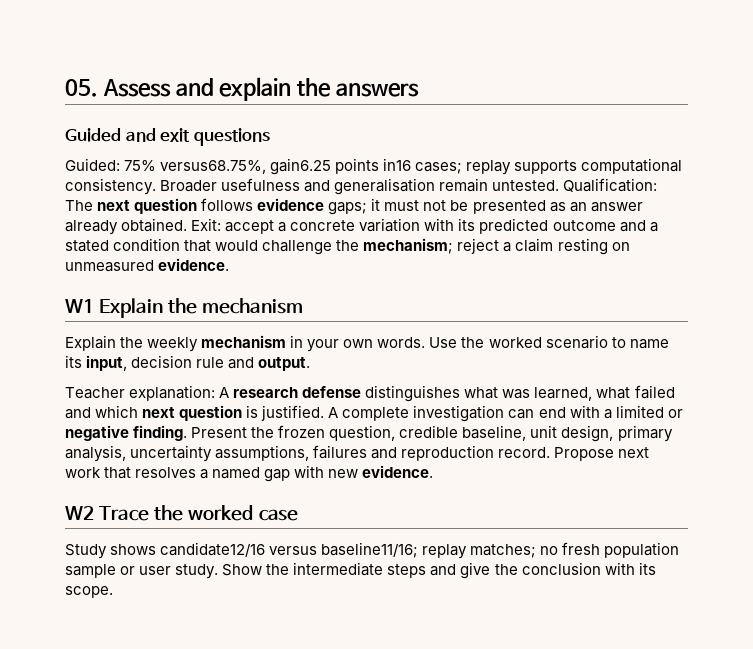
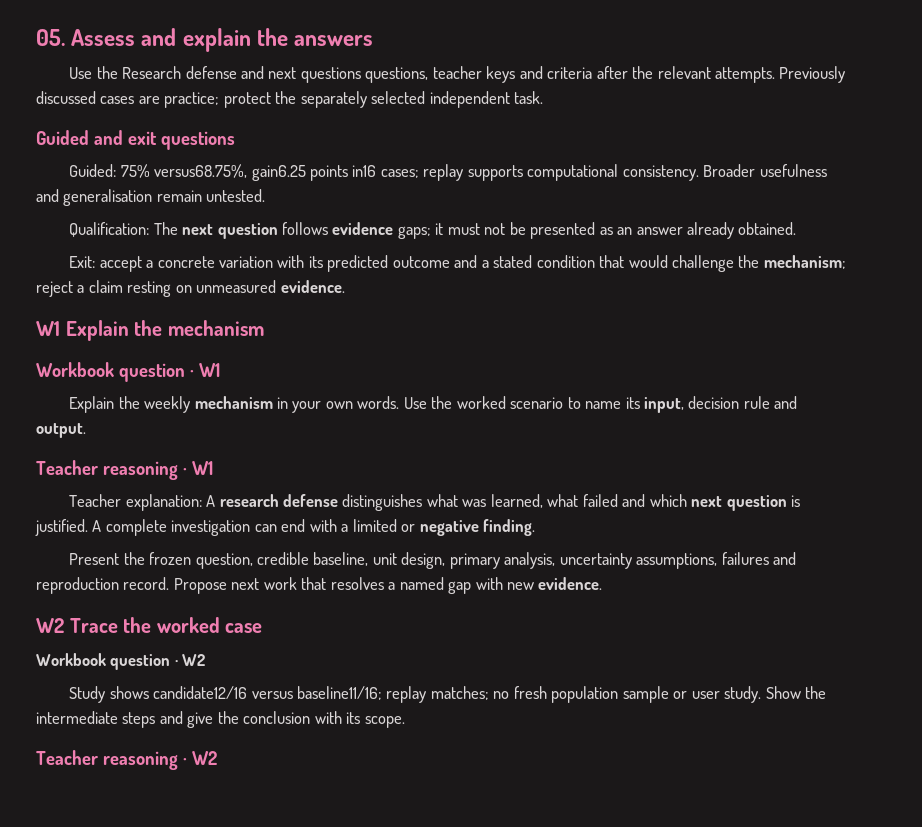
+ Use the Research defense and next questions questions, teacher keys and criteria after the relevant attempts. Previously discussed cases are practice; protect the separately selected independent task.
- Broader usefulness and generalisation remain untested. Qualification: The next question follows evidence gaps; it must not be presented as an answer already obtained. Exit: accept a concrete variation with its predicted outcome and a stated condition that would challenge the mechanism; reject a claim resting on unmeasured evidence.
+ Broader usefulness and generalisation remain untested.
+ Qualification: The next question follows evidence gaps; it must not be presented as an answer already obtained.
+ Exit: accept a concrete variation with its predicted outcome and a stated condition that would challenge the mechanism; reject a claim resting on unmeasured evidence.
+ Workbook question · W1
+ Teacher reasoning · W1
- A complete investigation can end with a limited or negative finding. Present the frozen question, credible baseline, unit design, primary analysis, uncertainty assumptions, failures and reproduction record.
+ A complete investigation can end with a limited or negative finding.
+ Present the frozen question, credible baseline, unit design, primary analysis, uncertainty assumptions, failures and reproduction record.
+ Workbook question · W2
+ Teacher reasoning · W2

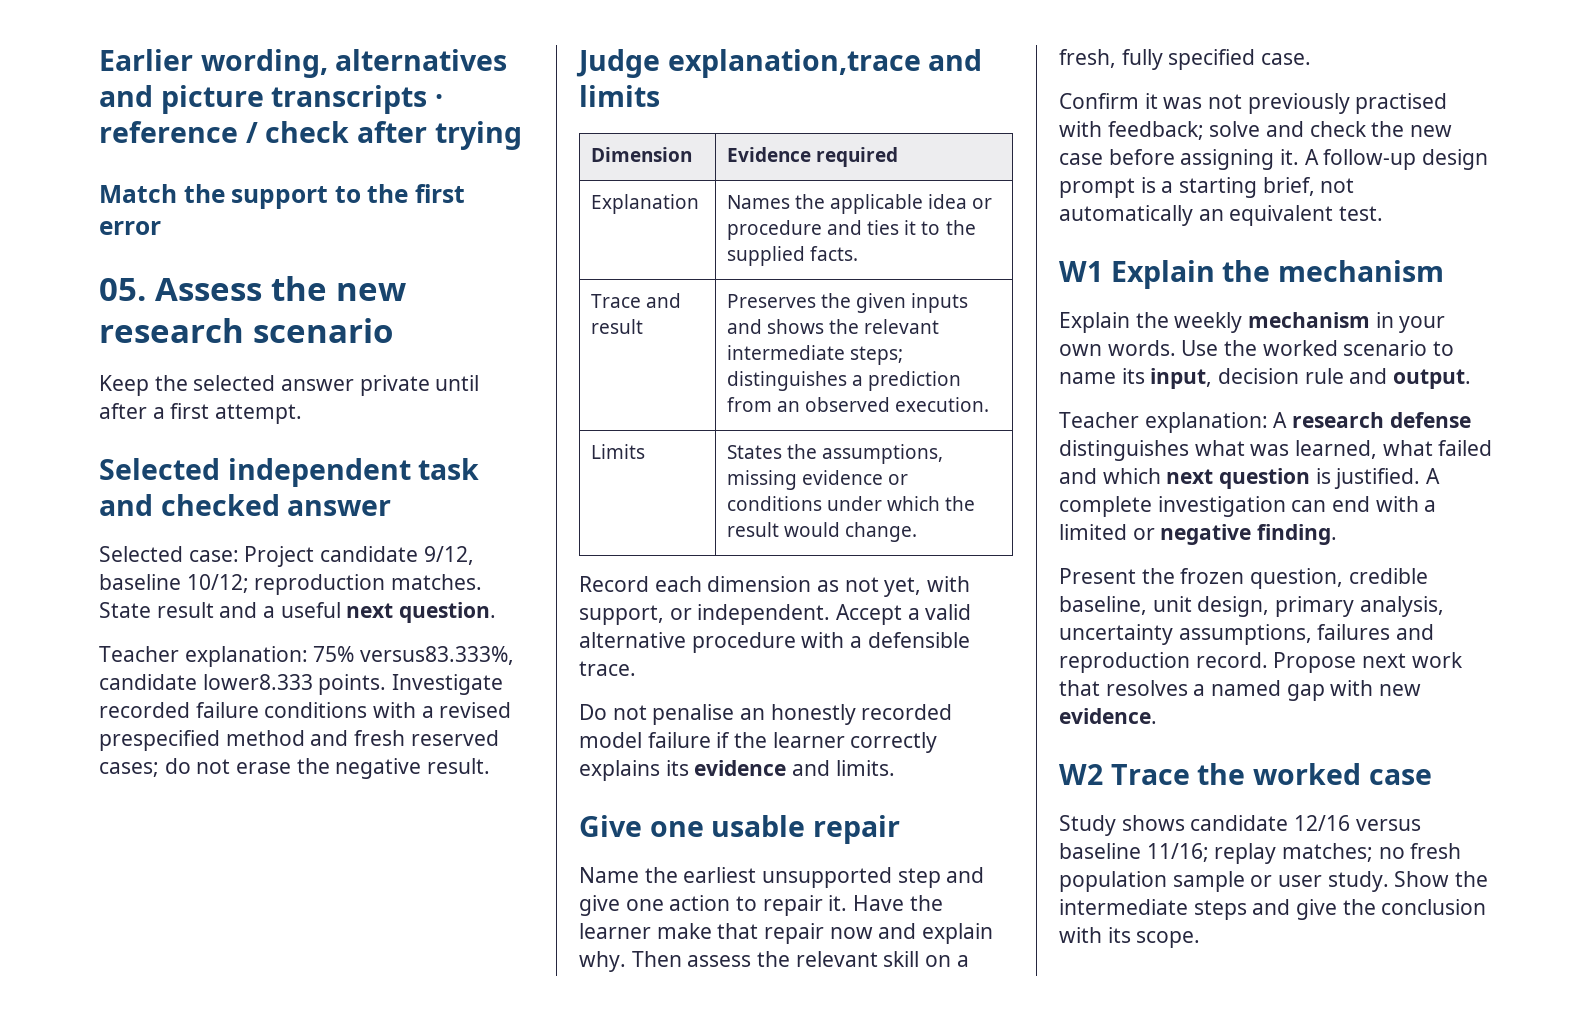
- 05. Assess and explain the answers
- Use the Research defense and next questions questions, teacher keys and criteria after the relevant attempts. Previously discussed cases are practice; protect the separately selected independent task.
- Guided and exit questions
- Guided: 75% versus68.75%, gain6.25 points in16 cases; replay supports computational consistency. Broader usefulness and generalisation remain untested.
- Qualification: The next question follows evidence gaps; it must not be presented as an answer already obtained.
- Exit: accept a concrete variation with its predicted outcome and a stated condition that would challenge the mechanism; reject a claim resting on unmeasured evidence.
+ Earlier wording, alternatives and picture transcripts · reference / check after trying
+ Match the support to the first error
+ 05. Assess the new research scenario
+ Keep the selected answer private until after a first attempt.
+ Selected independent task and checked answer
+ Selected case: Project candidate 9/12, baseline 10/12; reproduction matches. State result and a useful next question.
+ Teacher explanation: 75% versus83.333%, candidate lower8.333 points. Investigate recorded failure conditions with a revised prespecified method and fresh reserved cases; do not erase the negative result.
+ Judge explanation,trace and limits
+ Dimension | Evidence required
+ Explanation | Names the applicable idea or procedure and ties it to the supplied facts.
+ Trace and result | Preserves the given inputs and shows the relevant intermediate steps; distinguishes a prediction from an observed execution.
+ Limits | States the assumptions, missing evidence or conditions under which the result would change.
+ Record each dimension as not yet, with support, or independent. Accept a valid alternative procedure with a defensible trace.
+ Do not penalise an honestly recorded model failure if the learner correctly explains its evidence and limits.
+ Give one usable repair
+ Name the earliest unsupported step and give one action to repair it. Have the learner make that repair now and explain why. Then assess the relevant skill on a fresh, fully specified case.
+ Confirm it was not previously practised with feedback; solve and check the new case before assigning it. A follow-up design prompt is a starting brief, not automatically an equivalent test.
- Workbook question · W1
- Teacher reasoning · W1
- Workbook question · W2
- Study shows candidate12/16 versus baseline11/16; replay matches; no fresh population sample or user study.
+ Study shows candidate 12/16 versus baseline 11/16; replay matches; no fresh population sample or user study.
- Teacher reasoning · W2

